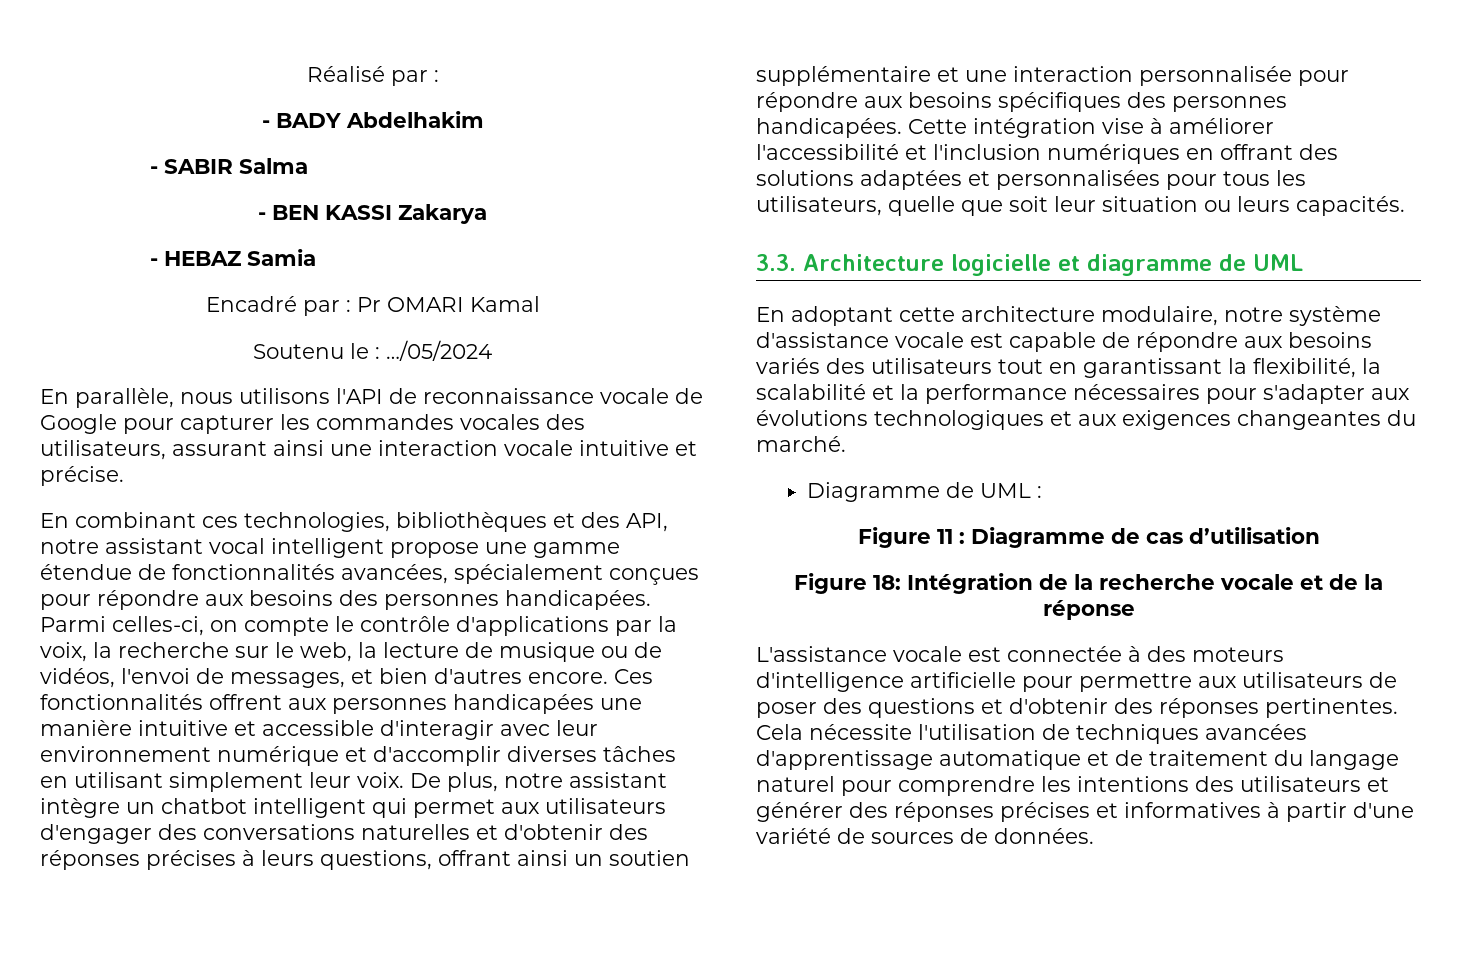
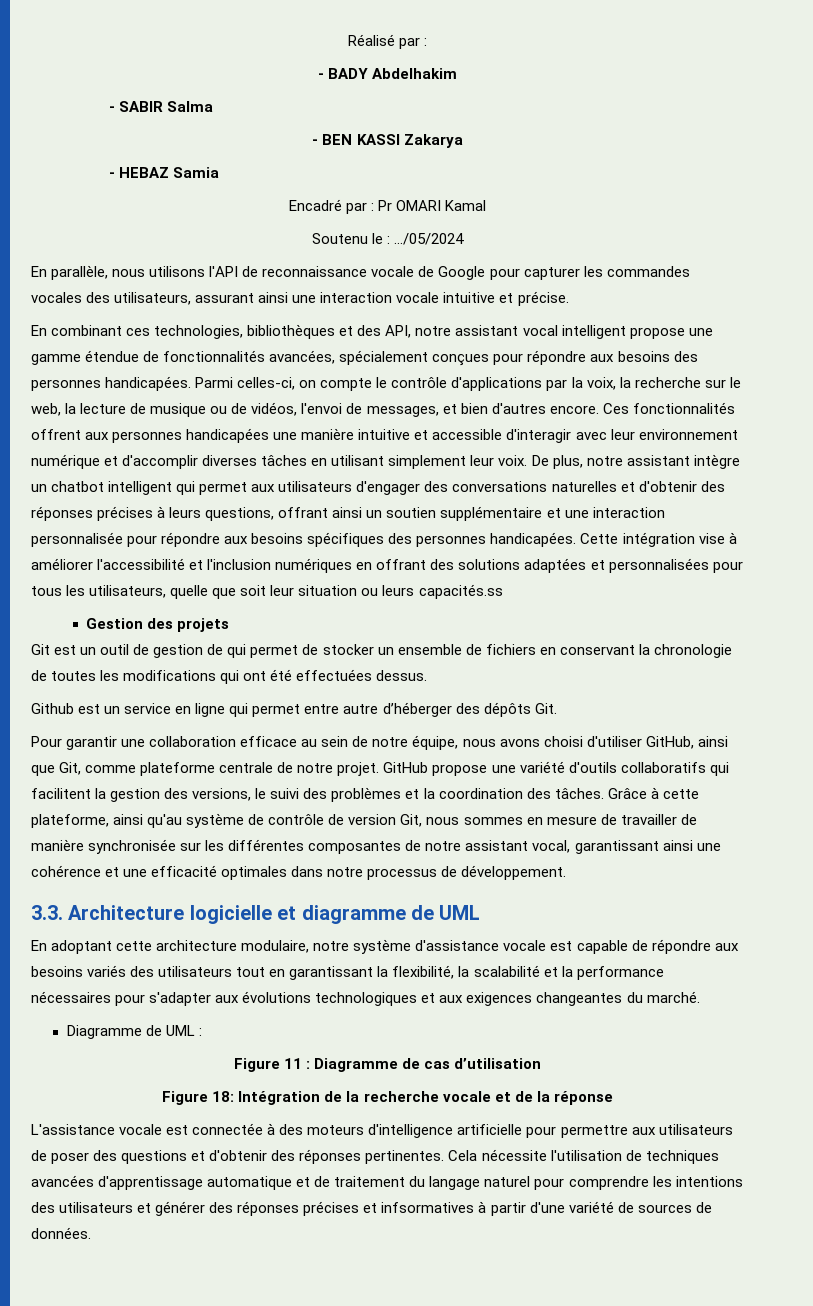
- Cette intégration vise à améliorer l'accessibilité et l'inclusion numériques en offrant des solutions adaptées et personnalisées pour tous les utilisateurs, quelle que soit leur situation ou leurs capacités.
+ Cette intégration vise à améliorer l'accessibilité et l'inclusion numériques en offrant des solutions adaptées et personnalisées pour tous les utilisateurs, quelle que soit leur situation ou leurs capacités.ss
+ Gestion des projets
+ Git est un outil de gestion de qui permet de stocker un ensemble de fichiers en conservant la chronologie de toutes les modifications qui ont été effectuées dessus.
+ Github est un service en ligne qui permet entre autre d’héberger des dépôts Git.
+ Pour garantir une collaboration efficace au sein de notre équipe, nous avons choisi d'utiliser GitHub, ainsi que Git, comme plateforme centrale de notre projet. GitHub propose une variété d'outils collaboratifs qui facilitent la gestion des versions, le suivi des problèmes et la coordination des tâches. Grâce à cette plateforme, ainsi qu'au système de contrôle de version Git, nous sommes en mesure de travailler de manière synchronisée sur les différentes composantes de notre assistant vocal, garantissant ainsi une cohérence et une efficacité optimales dans notre processus de développement.
- Cela nécessite l'utilisation de techniques avancées d'apprentissage automatique et de traitement du langage naturel pour comprendre les intentions des utilisateurs et générer des réponses précises et informatives à partir d'une variété de sources de données.
+ Cela nécessite l'utilisation de techniques avancées d'apprentissage automatique et de traitement du langage naturel pour comprendre les intentions des utilisateurs et générer des réponses précises et infsormatives à partir d'une variété de sources de données.

